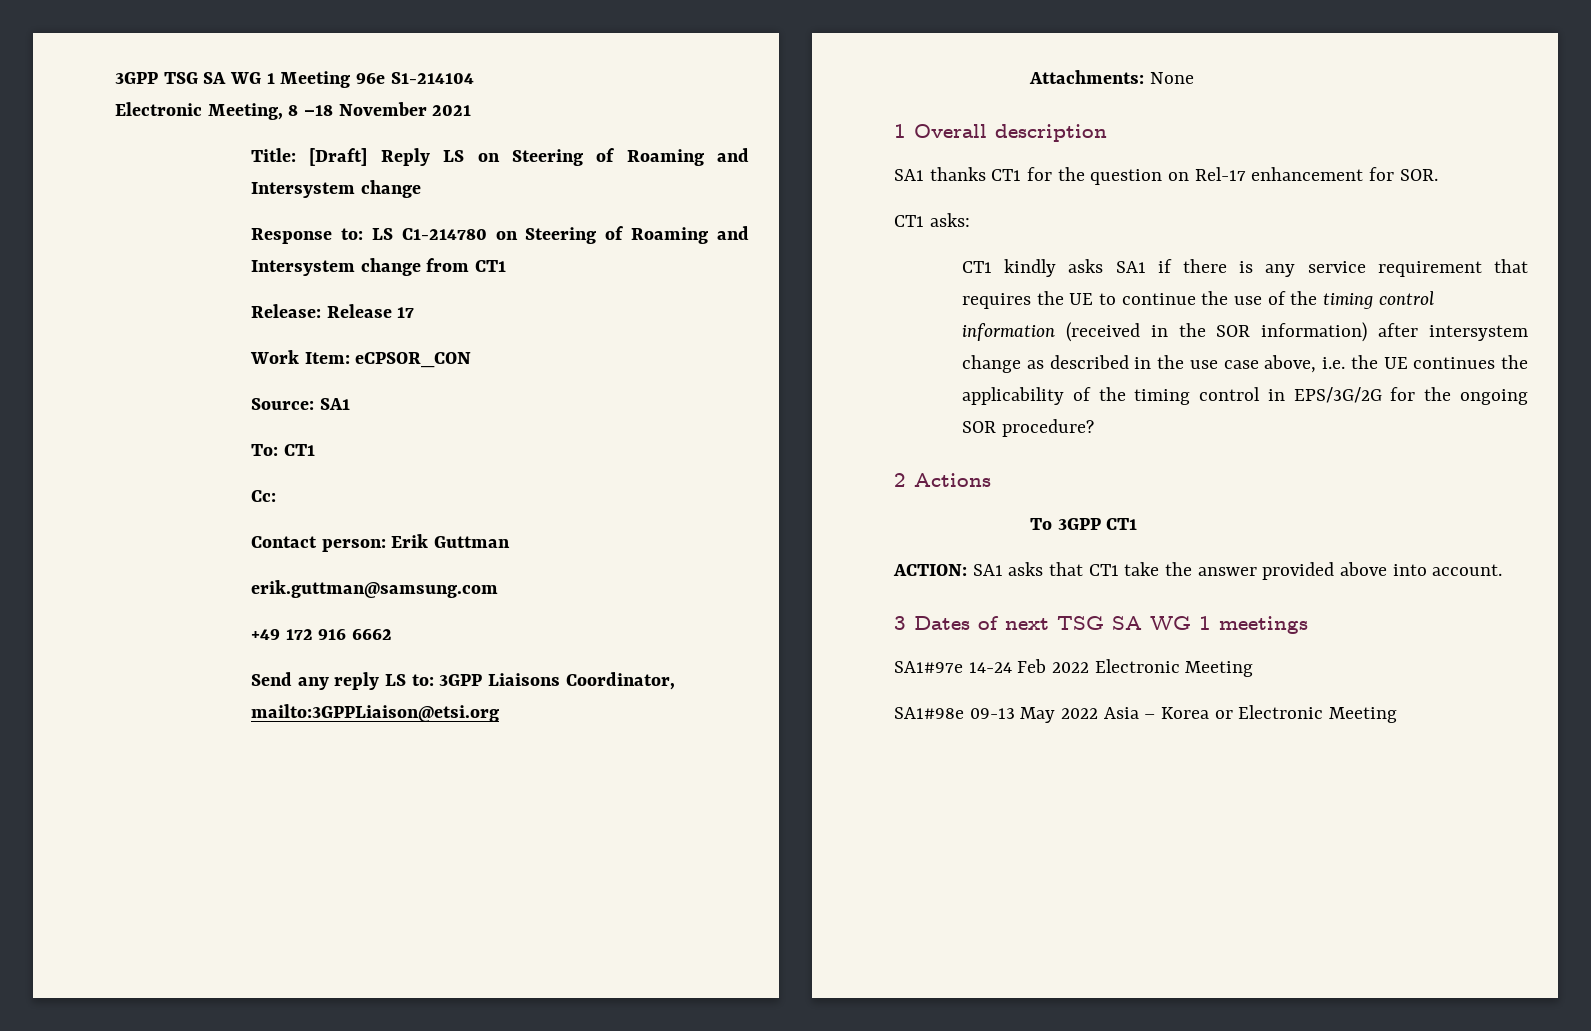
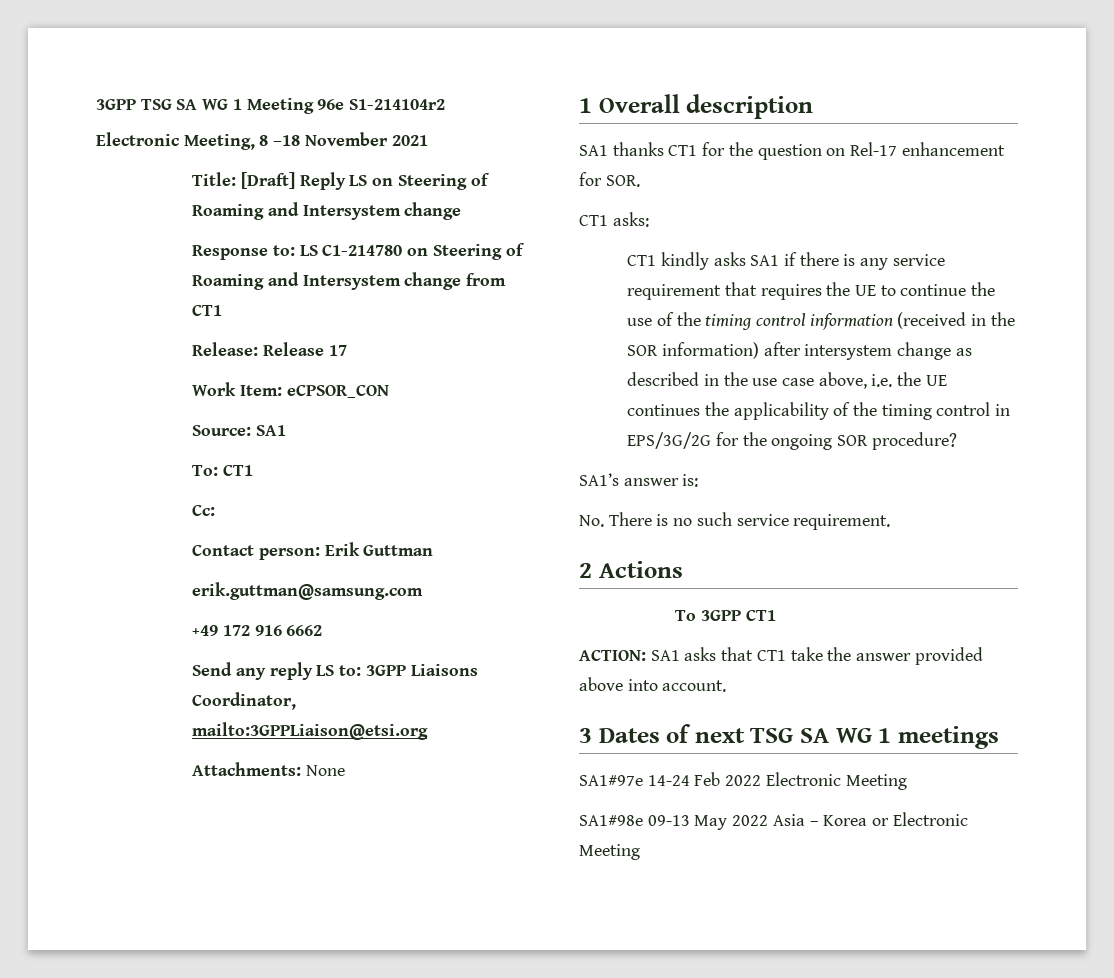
- 3GPP TSG SA WG 1 Meeting 96e S1-214104
+ 3GPP TSG SA WG 1 Meeting 96e S1-214104r2
+ SA1’s answer is:
+ No. There is no such service requirement.

